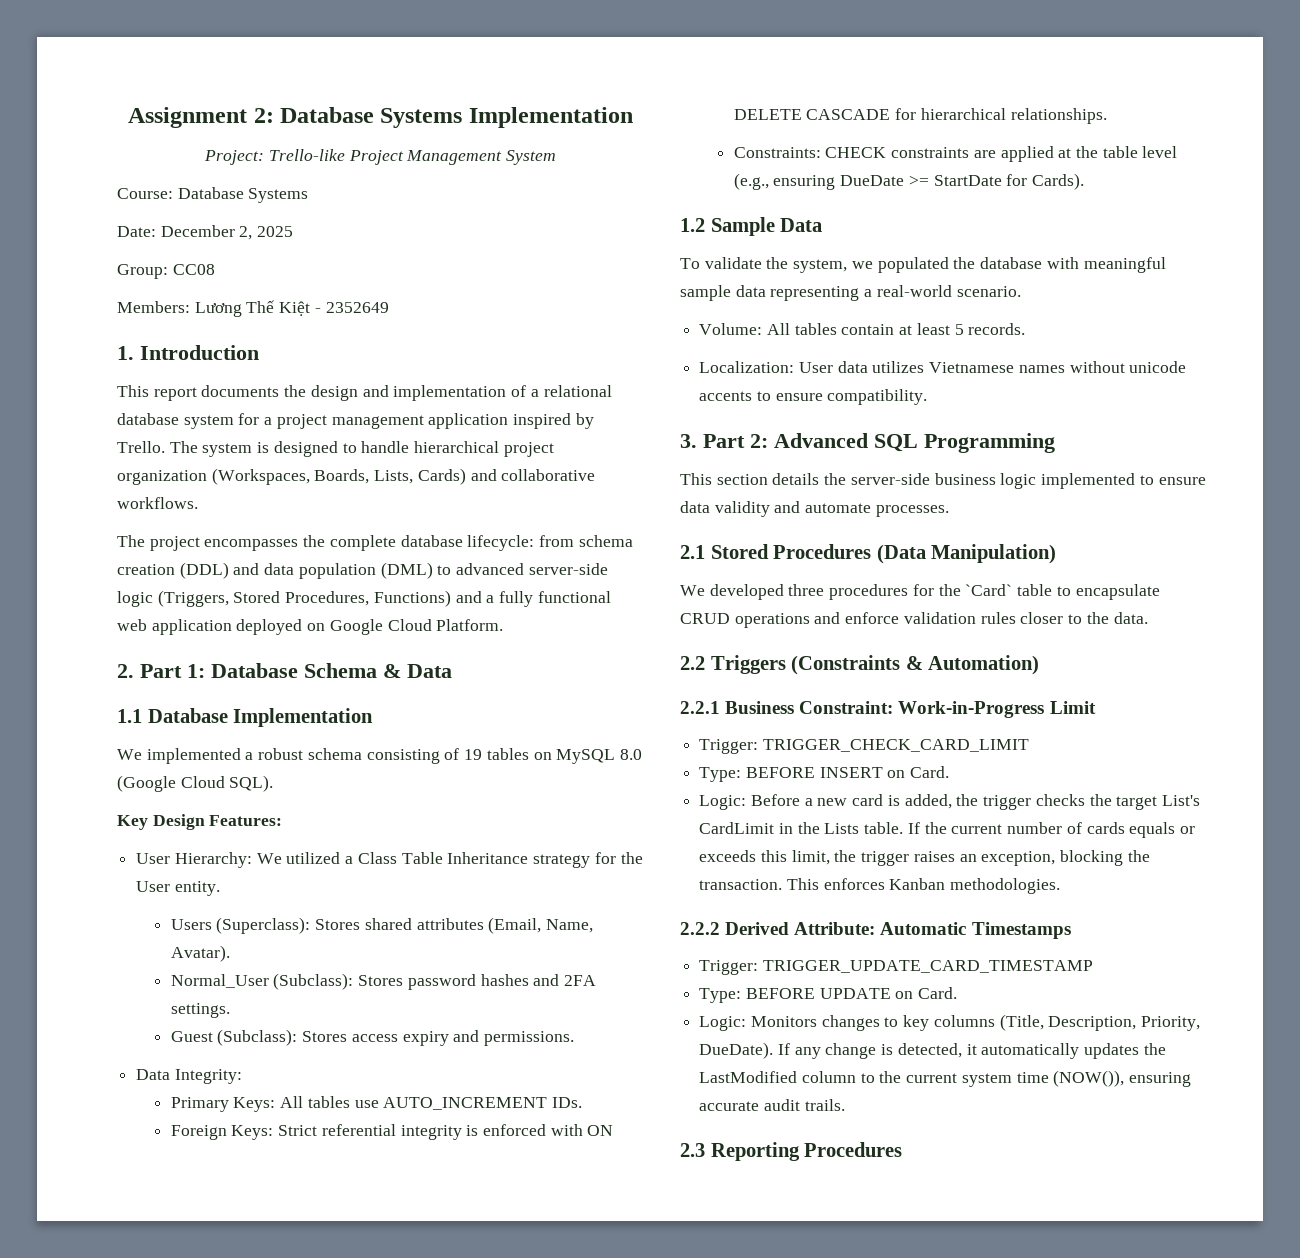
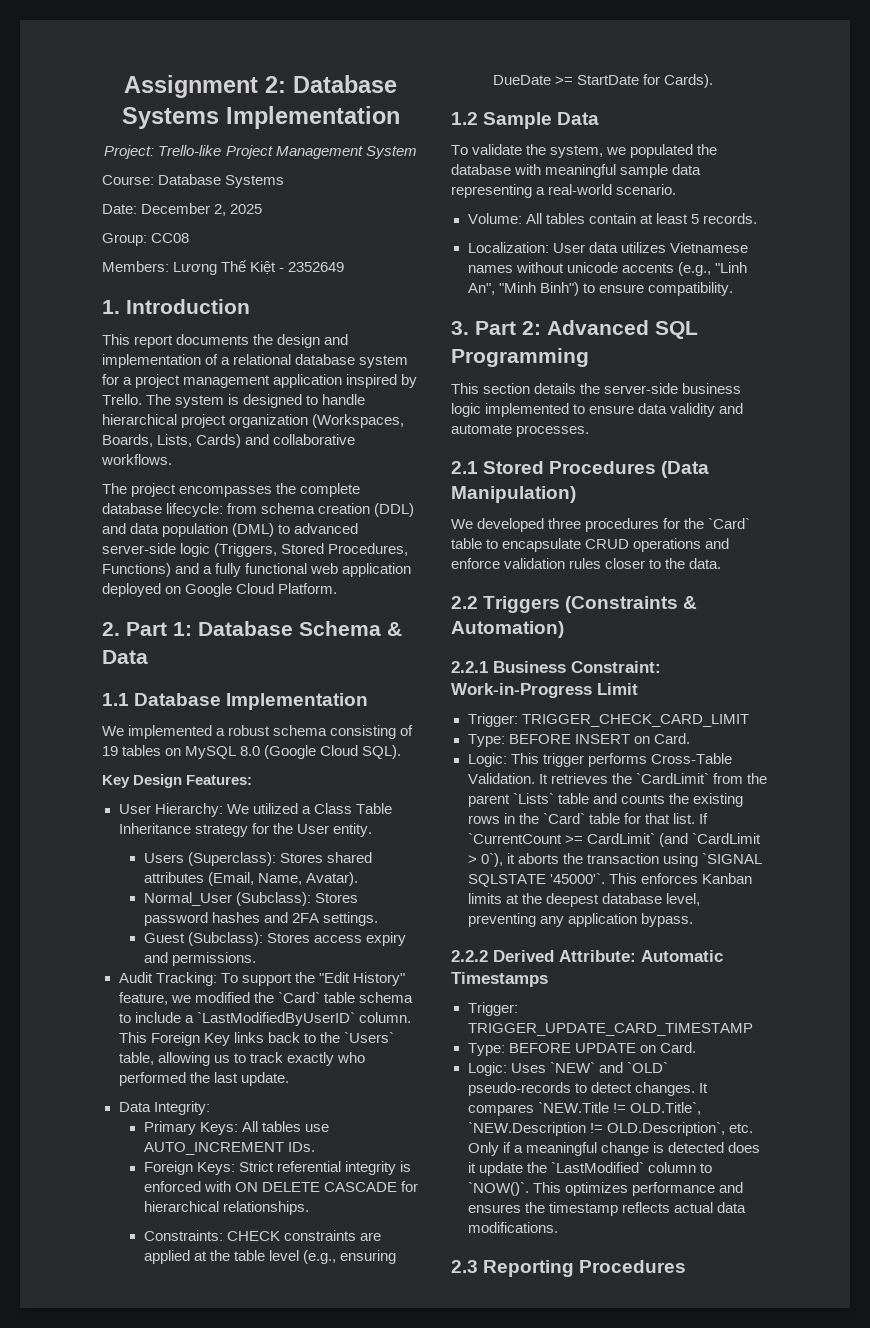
+ Audit Tracking: To support the "Edit History" feature, we modified the `Card` table schema to include a `LastModifiedByUserID` column. This Foreign Key links back to the `Users` table, allowing us to track exactly who performed the last update.
- Localization: User data utilizes Vietnamese names without unicode accents to ensure compatibility.
+ Localization: User data utilizes Vietnamese names without unicode accents (e.g., "Linh An", "Minh Binh") to ensure compatibility.
- Logic: Before a new card is added, the trigger checks the target List's CardLimit in the Lists table. If the current number of cards equals or exceeds this limit, the trigger raises an exception, blocking the transaction. This enforces Kanban methodologies.
+ Logic: This trigger performs Cross-Table Validation. It retrieves the `CardLimit` from the parent `Lists` table and counts the existing rows in the `Card` table for that list. If `CurrentCount >= CardLimit` (and `CardLimit > 0`), it aborts the transaction using `SIGNAL SQLSTATE '45000'`. This enforces Kanban limits at the deepest database level, preventing any application bypass.
- Logic: Monitors changes to key columns (Title, Description, Priority, DueDate). If any change is detected, it automatically updates the LastModified column to the current system time (NOW()), ensuring accurate audit trails.
+ Logic: Uses `NEW` and `OLD` pseudo-records to detect changes. It compares `NEW.Title != OLD.Title`, `NEW.Description != OLD.Description`, etc. Only if a meaningful change is detected does it update the `LastModified` column to `NOW()`. This optimizes performance and ensures the timestamp reflects actual data modifications.

